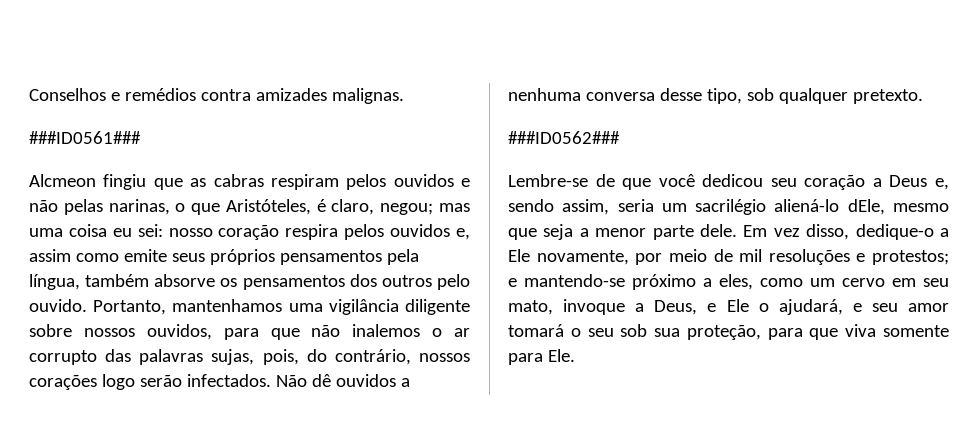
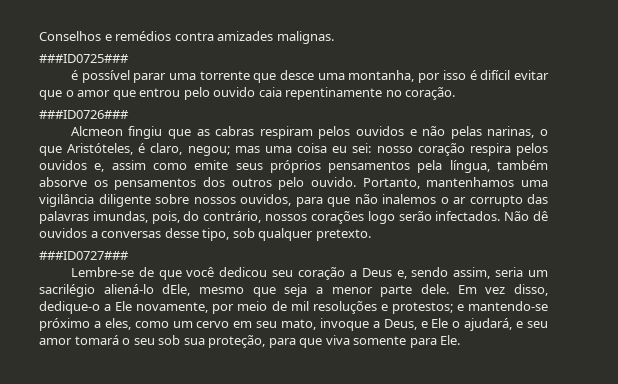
- ###ID0561###
+ ###ID0725###
+ é possível parar uma torrente que desce uma montanha, por isso é difícil evitar que o amor que entrou pelo ouvido caia repentinamente no coração.
+ ###ID0726###
- Portanto, mantenhamos uma vigilância diligente sobre nossos ouvidos, para que não inalemos o ar corrupto das palavras sujas, pois, do contrário, nossos corações logo serão infectados.
+ Portanto, mantenhamos uma vigilância diligente sobre nossos ouvidos, para que não inalemos o ar corrupto das palavras imundas, pois, do contrário, nossos corações logo serão infectados.
- Não dê ouvidos a nenhuma conversa desse tipo, sob qualquer pretexto.
+ Não dê ouvidos a conversas desse tipo, sob qualquer pretexto.
- ###ID0562###
+ ###ID0727###

